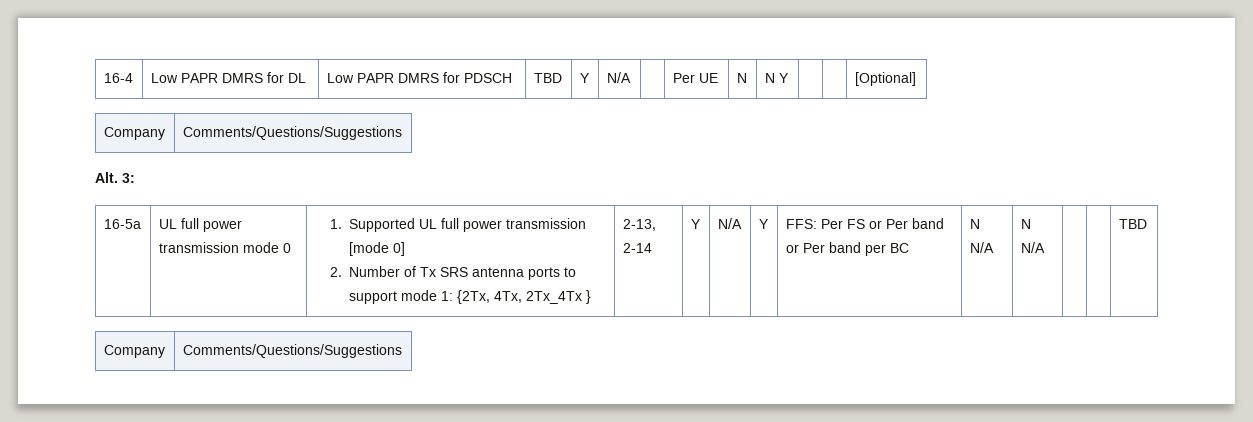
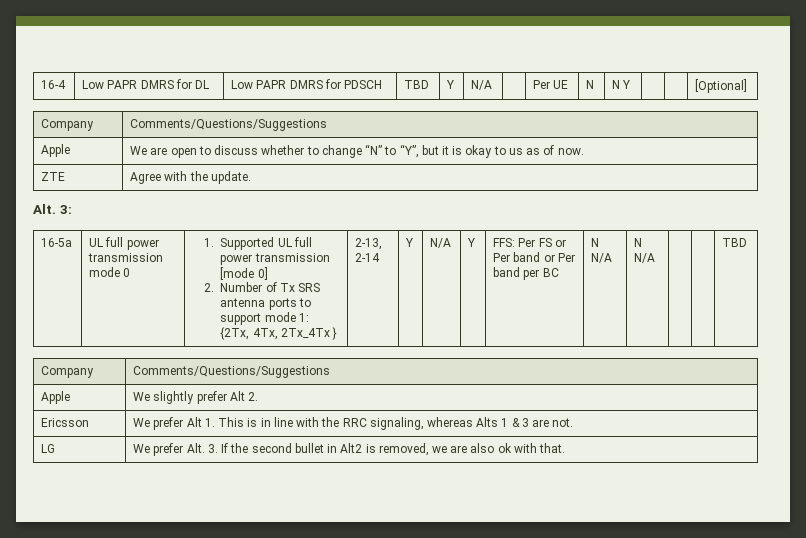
+ Apple | We are open to discuss whether to change “N” to “Y”, but it is okay to us as of now.
+ ZTE | Agree with the update.
+ Apple | We slightly prefer Alt 2.
+ Ericsson | We prefer Alt 1. This is in line with the RRC signaling, whereas Alts 1 & 3 are not.
+ LG | We prefer Alt. 3. If the second bullet in Alt2 is removed, we are also ok with that.

